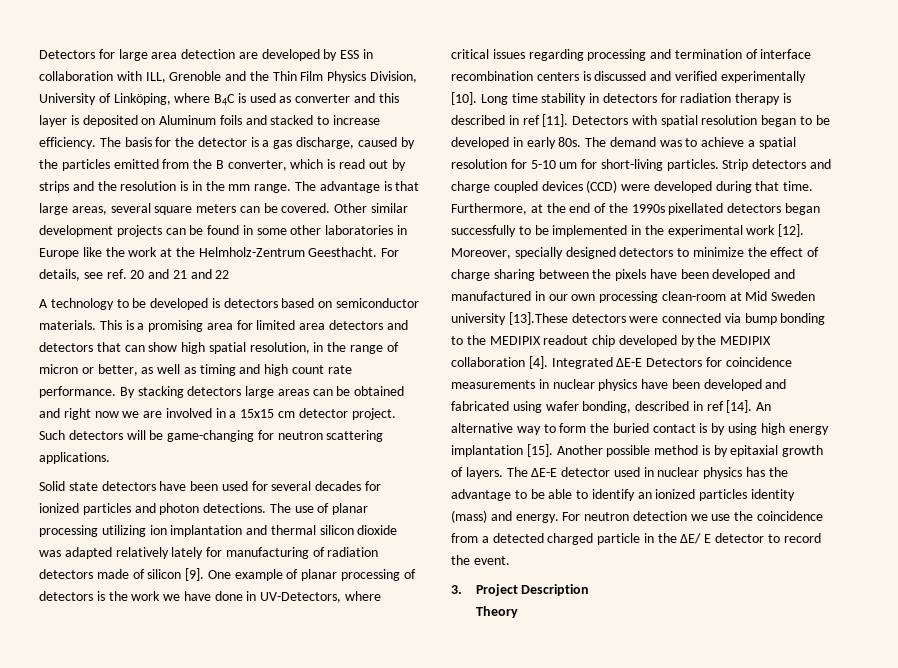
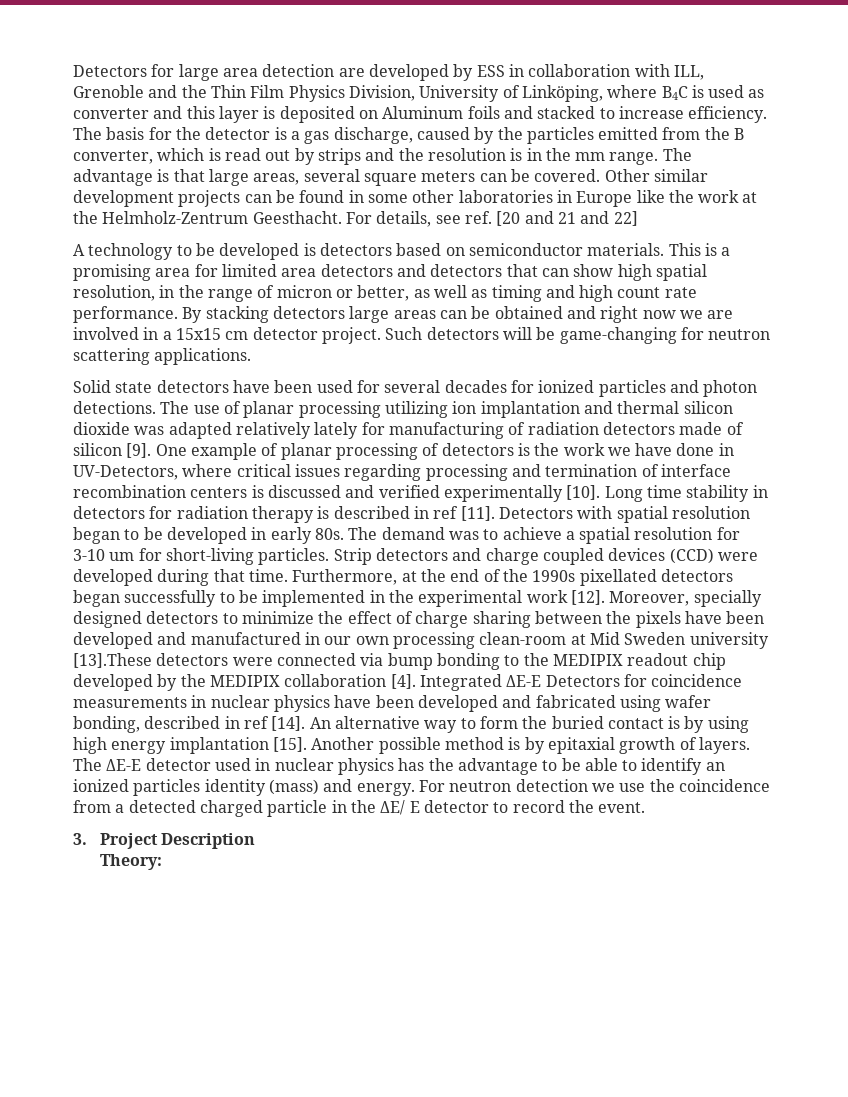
- For details, see ref. 20 and 21 and 22
+ For details, see ref. [20 and 21 and 22]
- The demand was to achieve a spatial resolution for 5-10 um for short-living particles.
+ The demand was to achieve a spatial resolution for 3-10 um for short-living particles.
- Theory
+ Theory:

